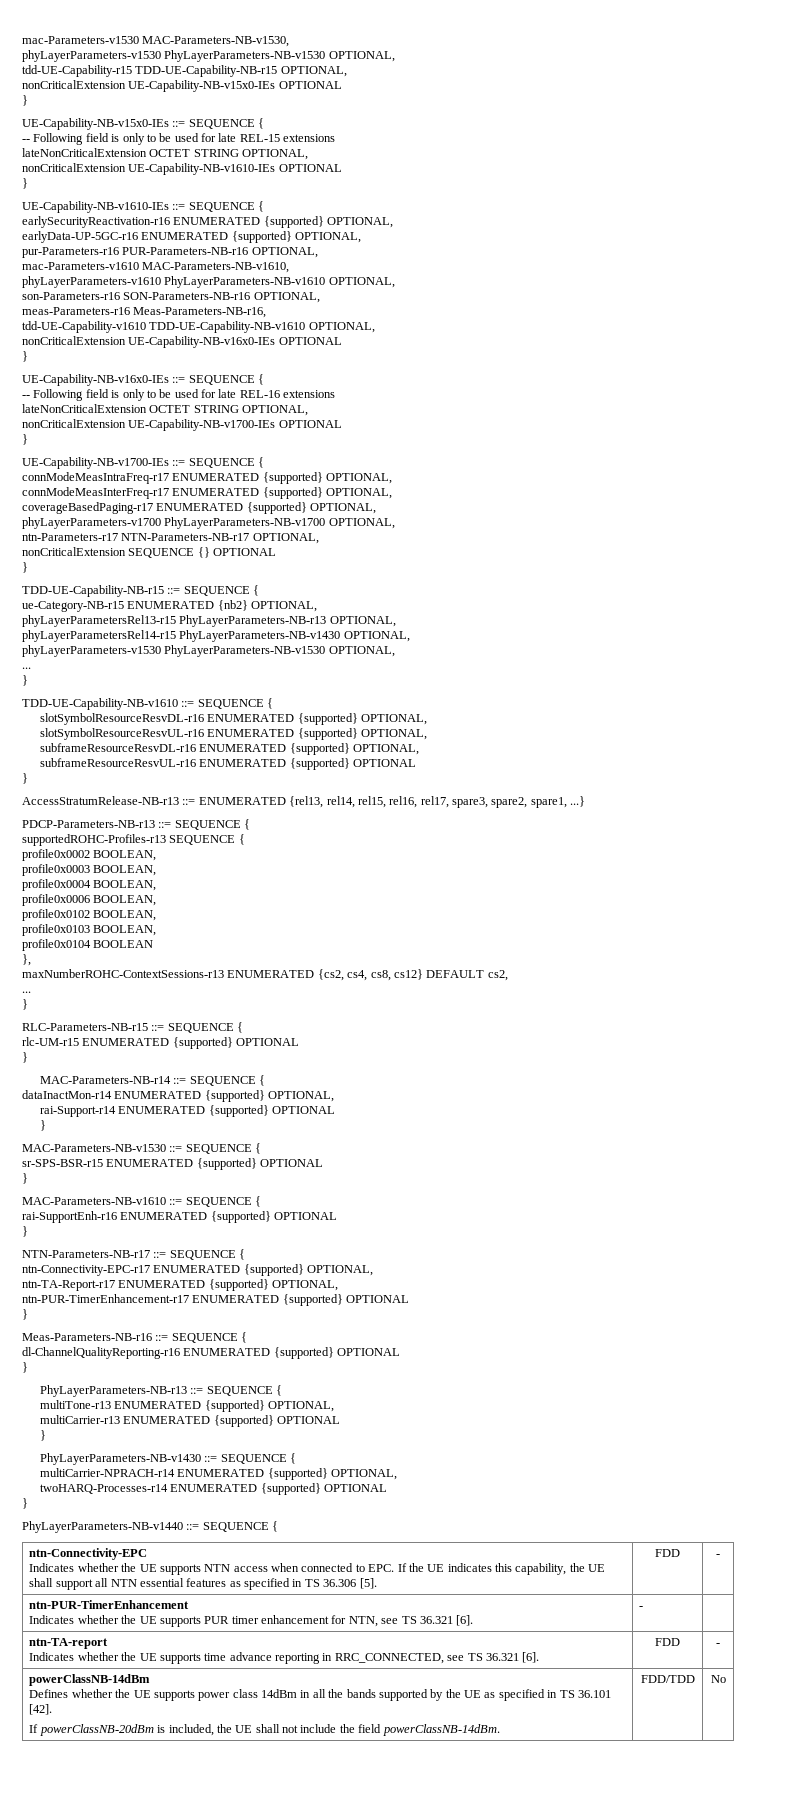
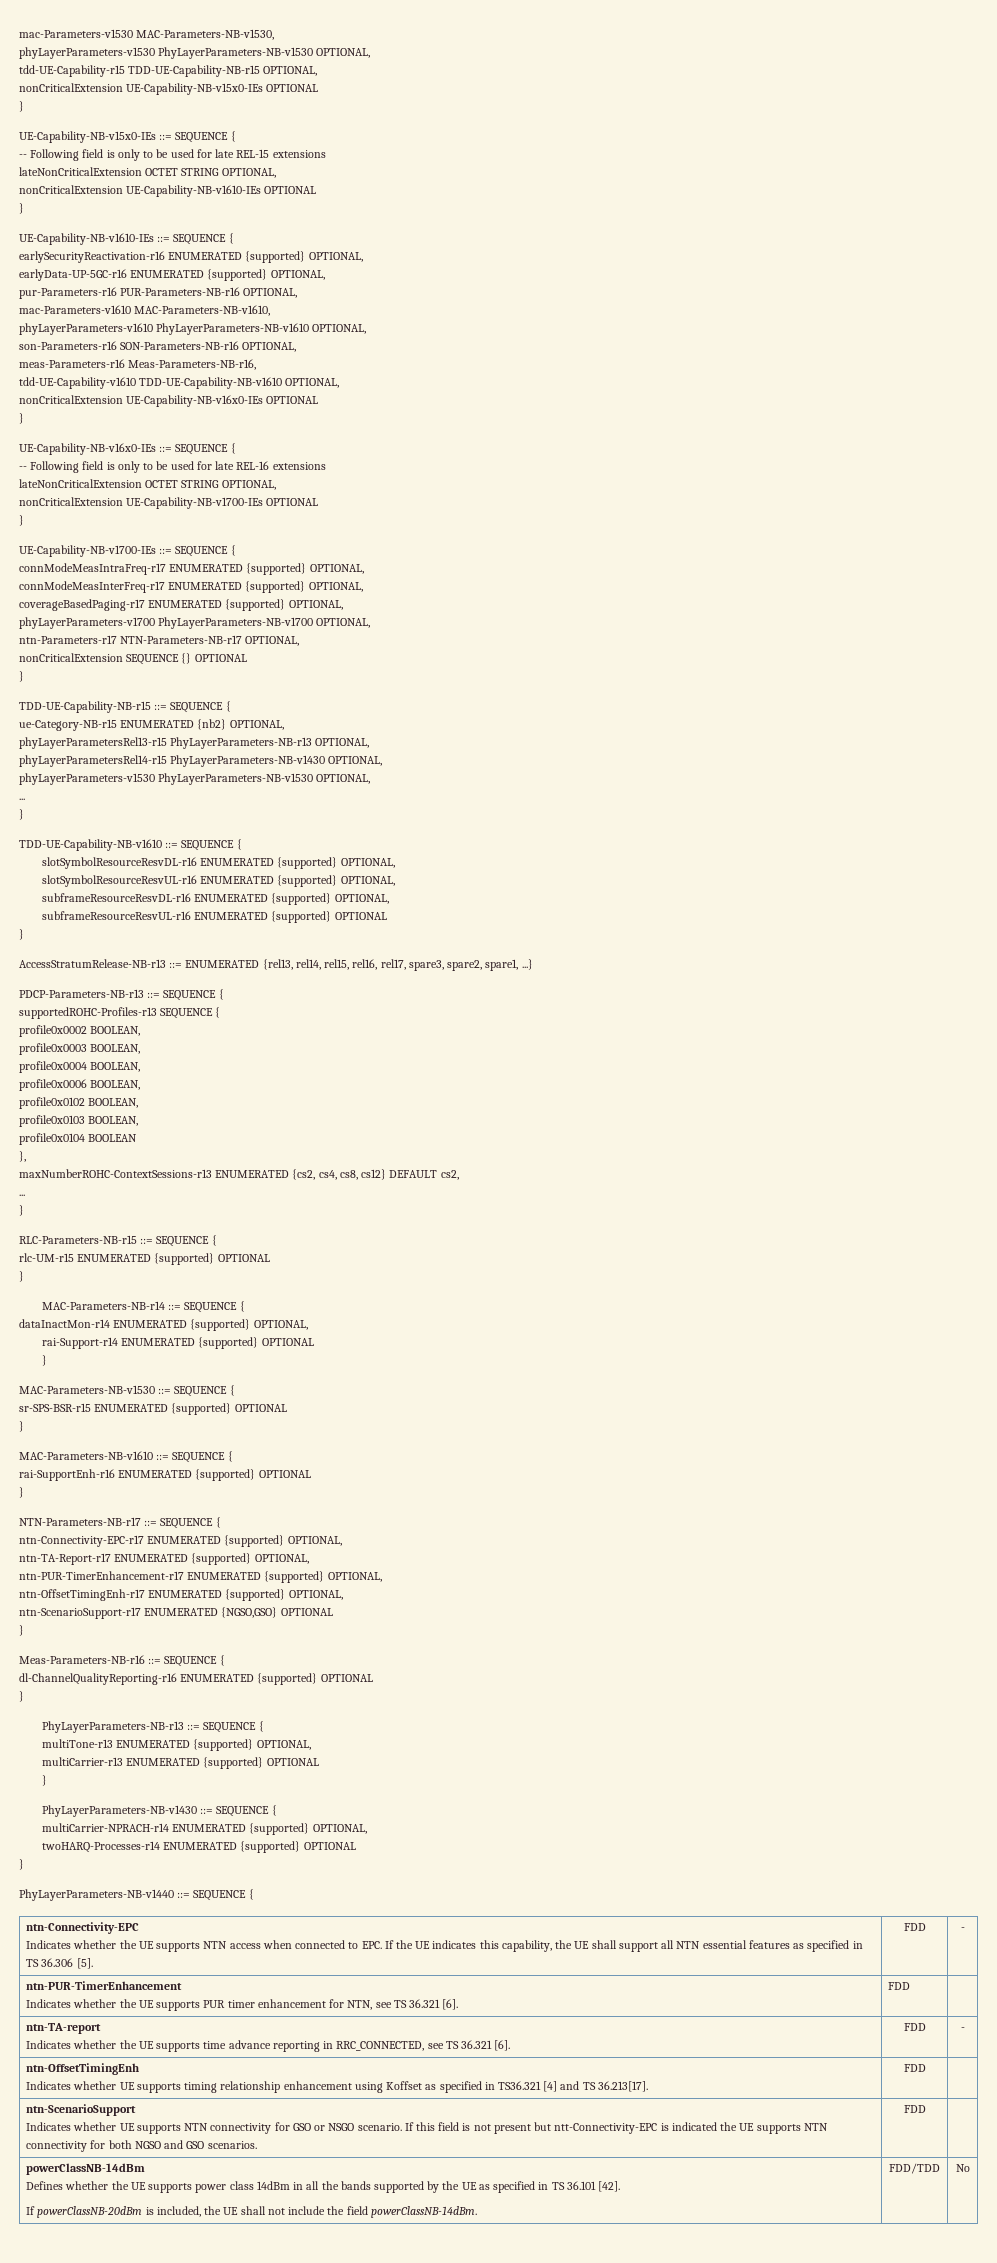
- ntn-PUR-TimerEnhancement-r17 ENUMERATED {supported} OPTIONAL
+ ntn-PUR-TimerEnhancement-r17 ENUMERATED {supported} OPTIONAL,
+ ntn-OffsetTimingEnh-r17 ENUMERATED {supported} OPTIONAL,
+ ntn-ScenarioSupport-r17 ENUMERATED {NGSO,GSO} OPTIONAL
  ntn-PUR-TimerEnhancement
- Indicates whether the UE supports PUR timer enhancement for NTN, see TS 36.321 [6]. | - |
+ Indicates whether the UE supports PUR timer enhancement for NTN, see TS 36.321 [6]. | FDD |
+ ntn-OffsetTimingEnh
+ Indicates whether UE supports timing relationship enhancement using Koffset as specified in TS36.321 [4] and TS 36.213[17]. | FDD |
+ ntn-ScenarioSupport
+ Indicates whether UE supports NTN connectivity for GSO or NSGO scenario. If this field is not present but ntt-Connectivity-EPC is indicated the UE supports NTN connectivity for both NGSO and GSO scenarios. | FDD |

